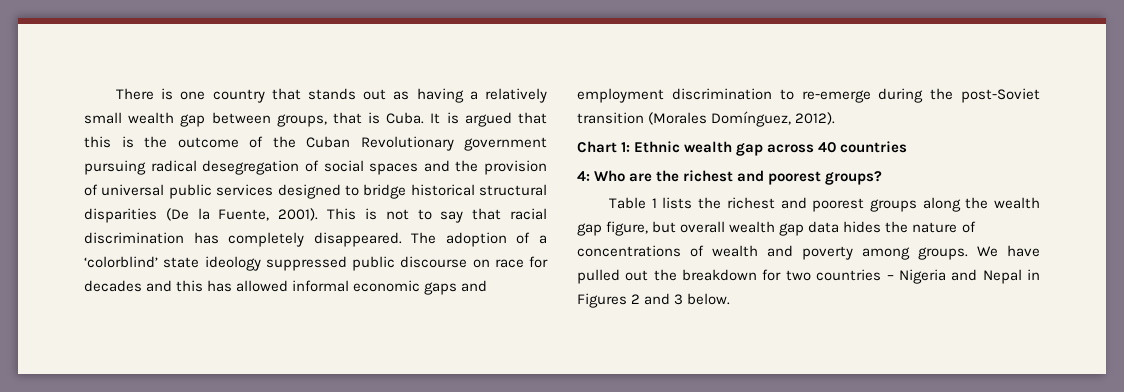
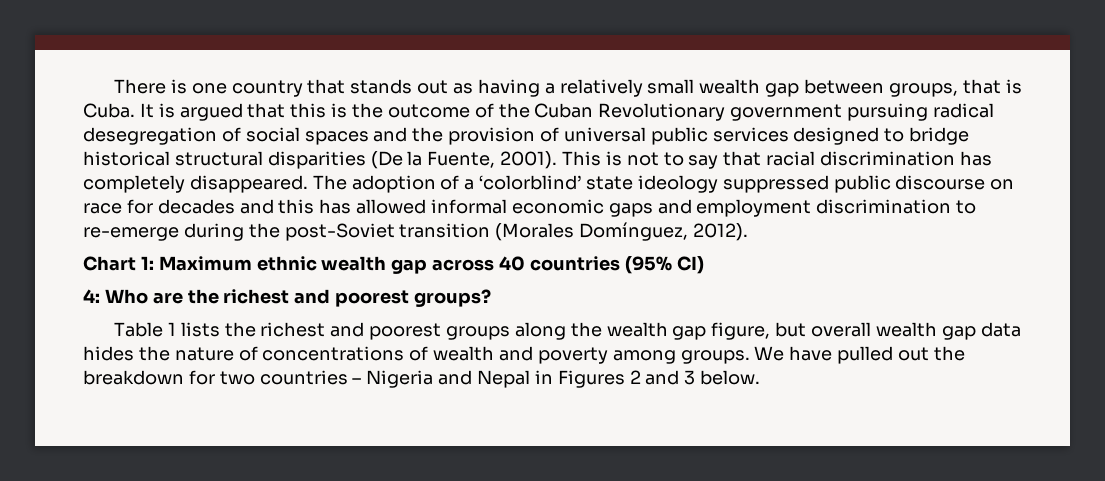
- Chart 1: Ethnic wealth gap across 40 countries
+ Chart 1: Maximum ethnic wealth gap across 40 countries (95% CI)

